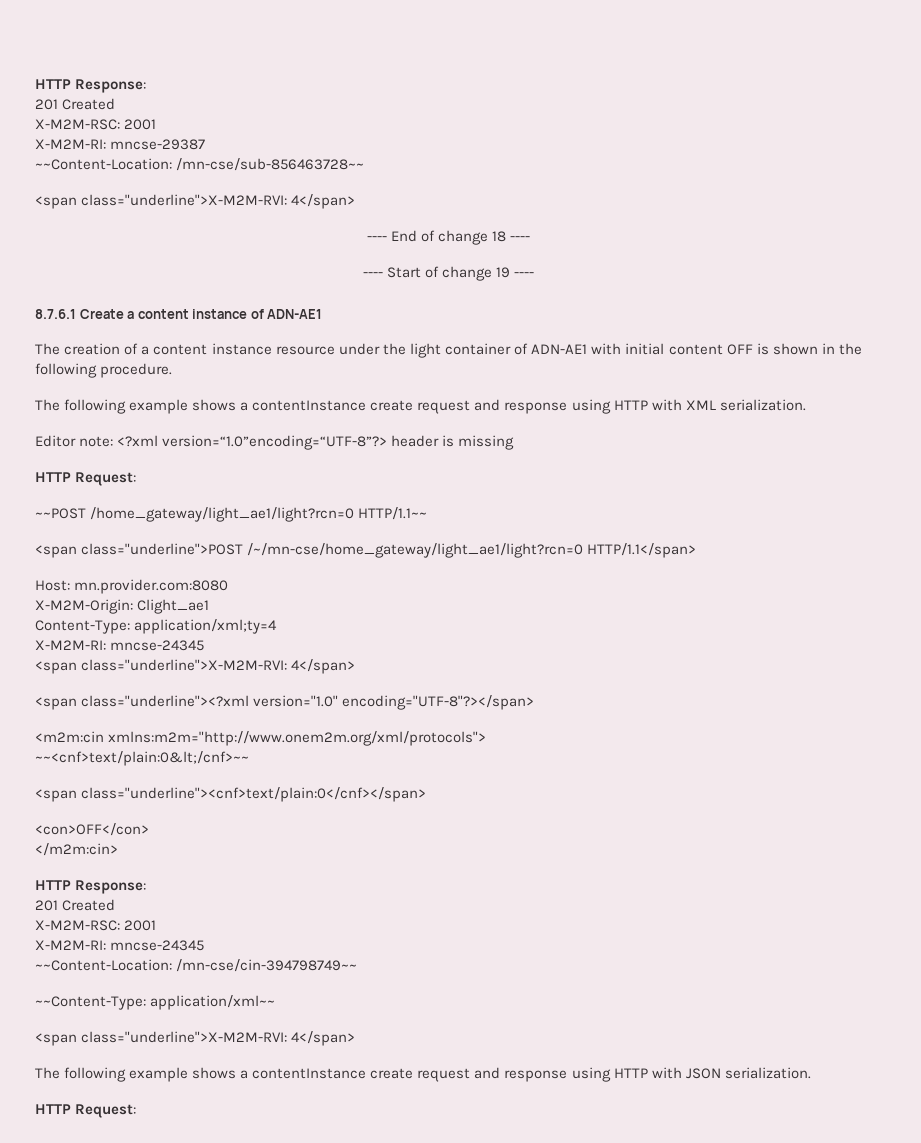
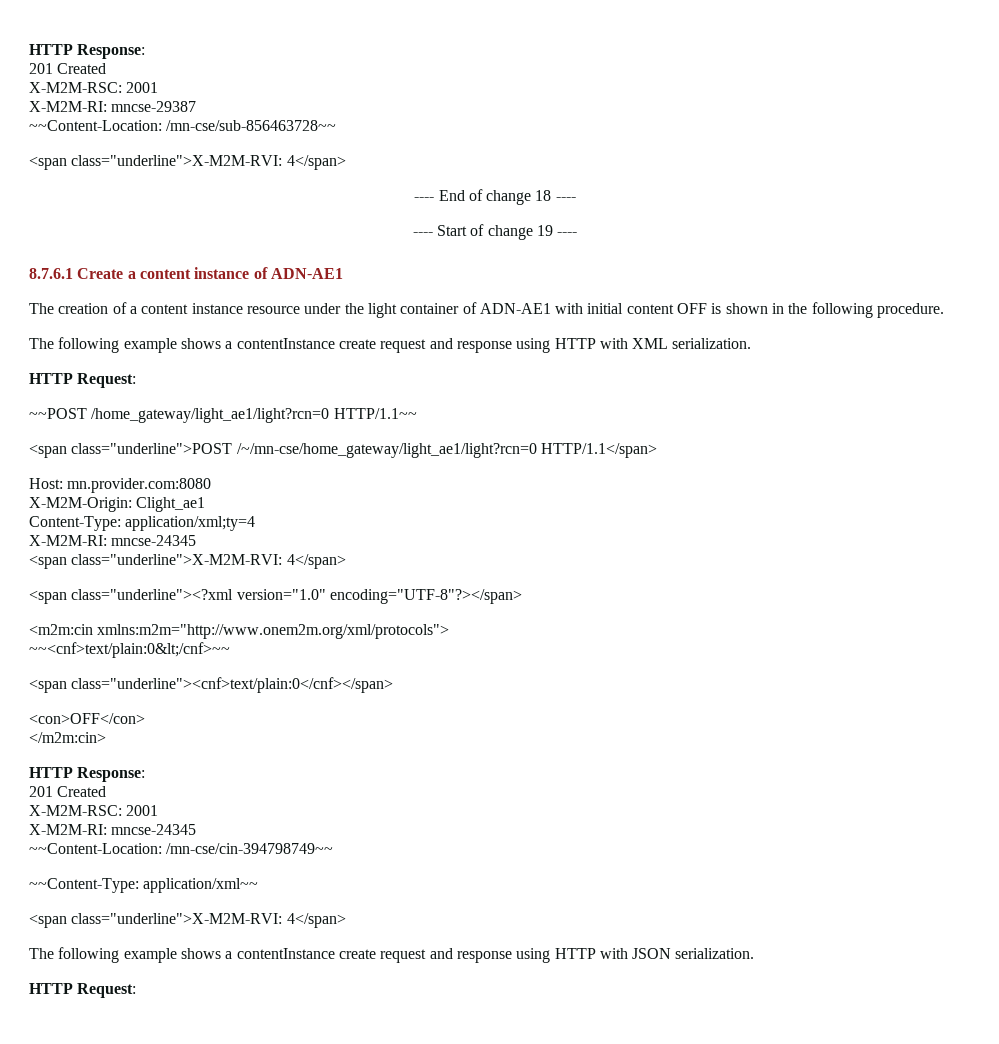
- Editor note: <?xml version=“1.0”encoding=“UTF-8”?> header is missing

